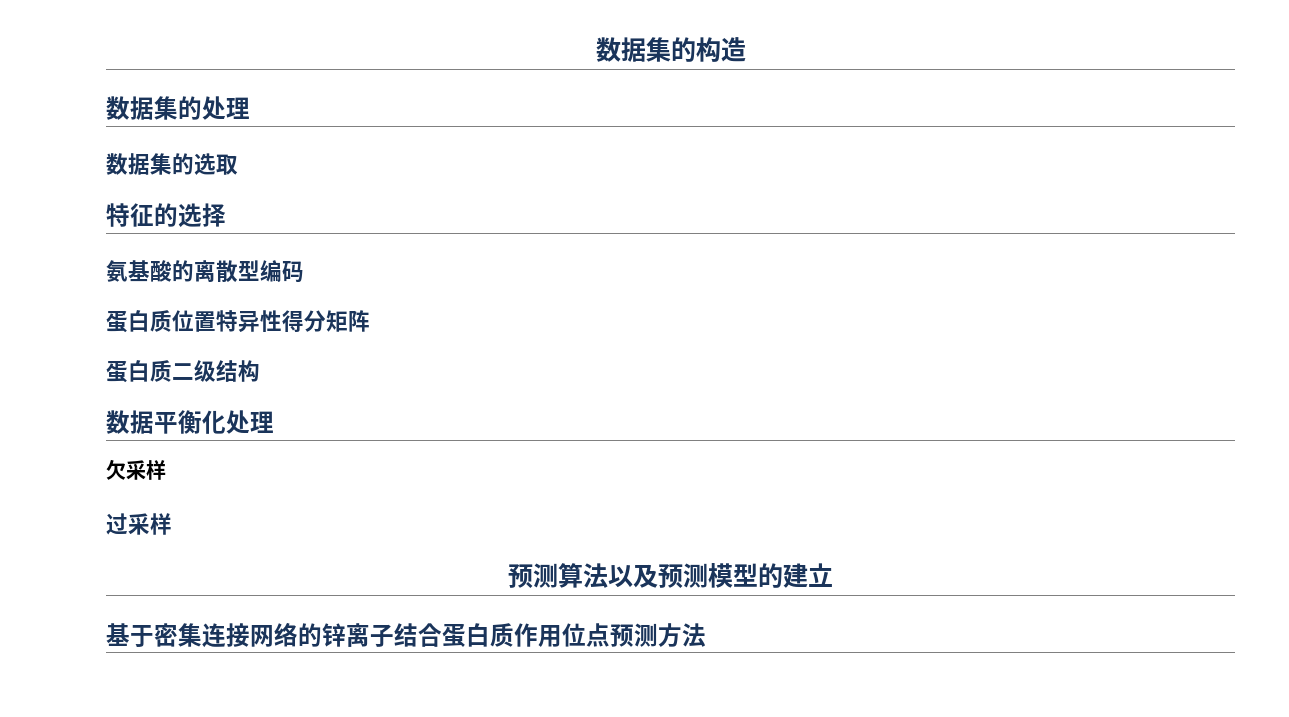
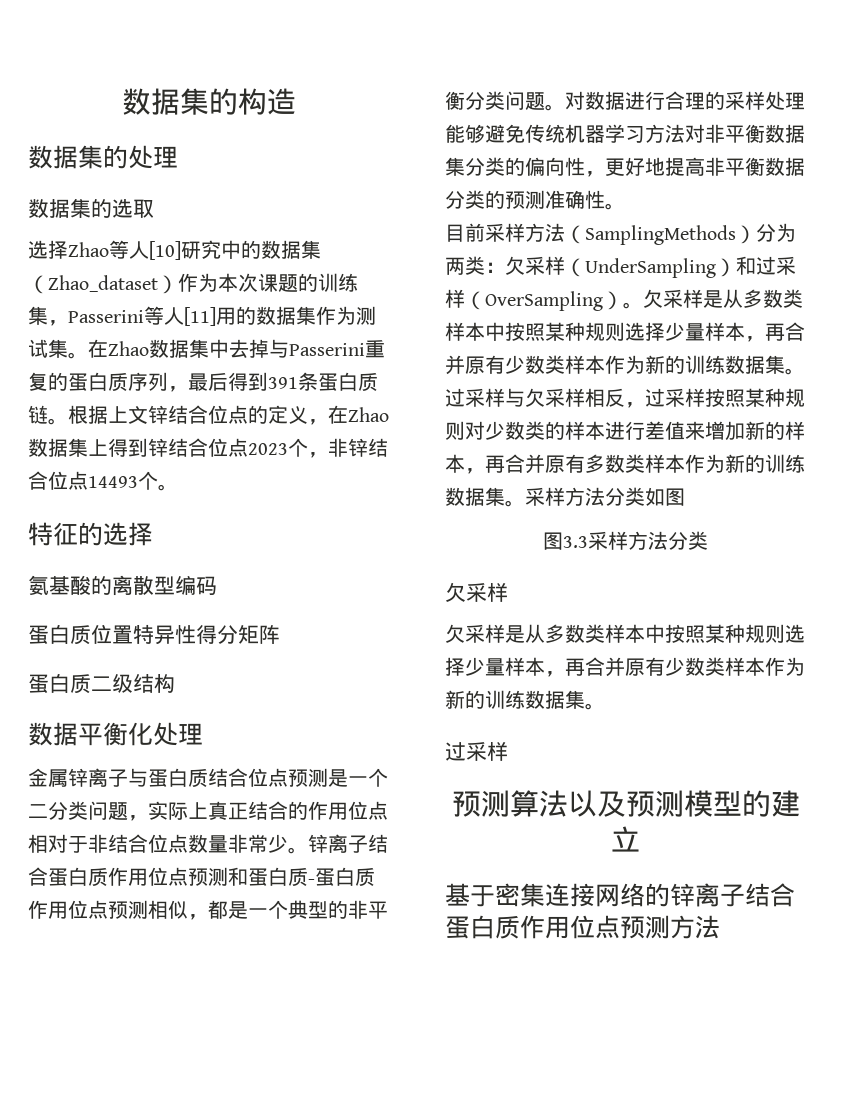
+ 选择Zhao等人[10]研究中的数据集（Zhao_dataset）作为本次课题的训练集，Passerini等人[11]用的数据集作为测试集。在Zhao数据集中去掉与Passerini重复的蛋白质序列，最后得到391条蛋白质链。根据上文锌结合位点的定义，在Zhao数据集上得到锌结合位点2023个，非锌结合位点14493个。
+ 金属锌离子与蛋白质结合位点预测是一个二分类问题，实际上真正结合的作用位点相对于非结合位点数量非常少。锌离子结合蛋白质作用位点预测和蛋白质-蛋白质作用位点预测相似，都是一个典型的非平衡分类问题。对数据进行合理的采样处理能够避免传统机器学习方法对非平衡数据集分类的偏向性，更好地提高非平衡数据分类的预测准确性。
+ 目前采样方法（SamplingMethods）分为两类：欠采样（UnderSampling）和过采样（OverSampling）。欠采样是从多数类样本中按照某种规则选择少量样本，再合并原有少数类样本作为新的训练数据集。过采样与欠采样相反，过采样按照某种规则对少数类的样本进行差值来增加新的样本，再合并原有多数类样本作为新的训练数据集。采样方法分类如图
+ 图3.3采样方法分类
  欠采样
+ 欠采样是从多数类样本中按照某种规则选择少量样本，再合并原有少数类样本作为新的训练数据集。

